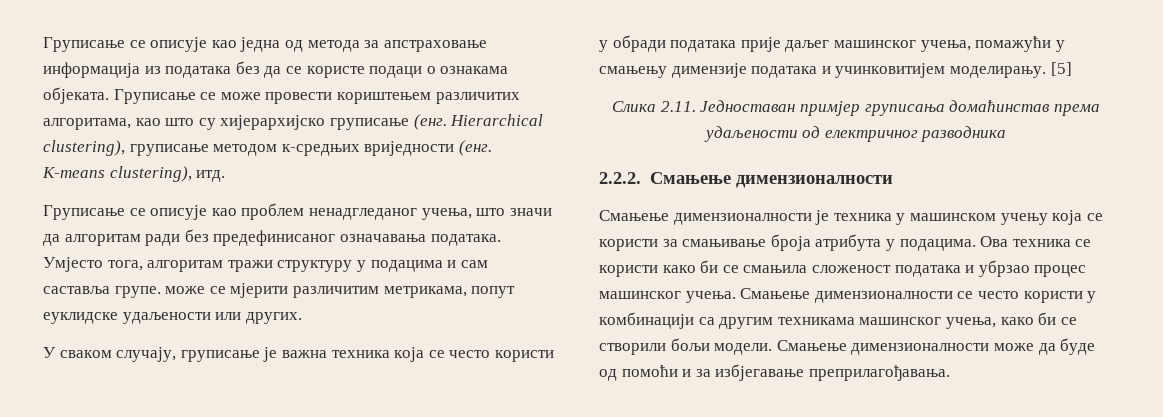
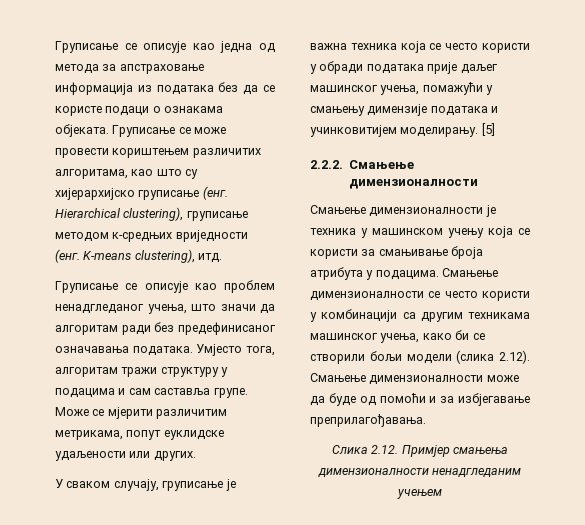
- Умјесто тога, алгоритам тражи структуру у подацима и сам саставља групе. може се мјерити различитим метрикама, попут еуклидске удаљености или других.
+ Умјесто тога, алгоритам тражи структуру у подацима и сам саставља групе. Може се мјерити различитим метрикама, попут еуклидске удаљености или других.
- Слика 2.11. Једноставан примјер груписања домаћинстав према удаљености од електричног разводника
- Ова техника се користи како би се смањила сложеност података и убрзао процес машинског учења.
- Смањење димензионалности се често користи у комбинацији са другим техникама машинског учења, како би се створили бољи модели. Смањење димензионалности може да буде од помоћи и за избјегавање преприлагођавања.
+ Смањење димензионалности се често користи у комбинацији са другим техникама машинског учења, како би се створили бољи модели (слика 2.12). Смањење димензионалности може да буде од помоћи и за избјегавање преприлагођавања.
+ Слика 2.12. Примјер смањења димензионалности ненадгледаним учењем

